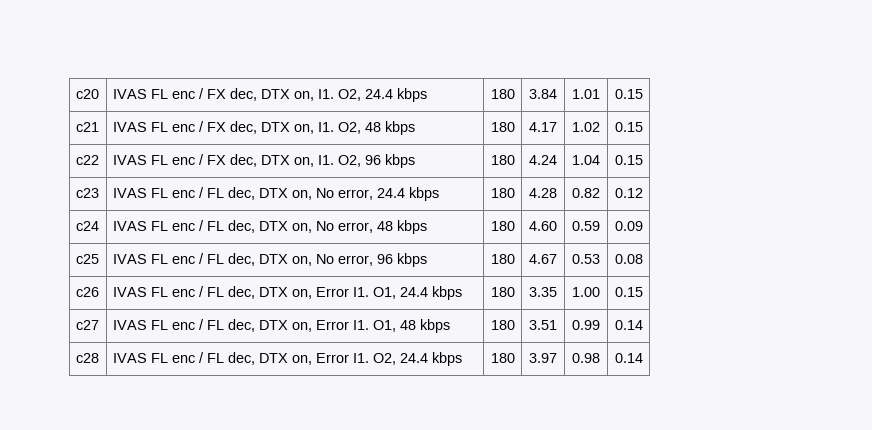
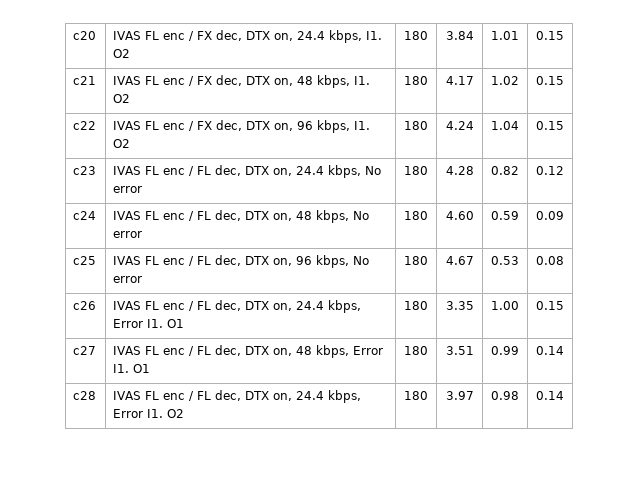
- c20 | IVAS FL enc / FX dec, DTX on, I1. O2, 24.4 kbps | 180 | 3.84 | 1.01 | 0.15
+ c20 | IVAS FL enc / FX dec, DTX on, 24.4 kbps, I1. O2 | 180 | 3.84 | 1.01 | 0.15
- c21 | IVAS FL enc / FX dec, DTX on, I1. O2, 48 kbps | 180 | 4.17 | 1.02 | 0.15
+ c21 | IVAS FL enc / FX dec, DTX on, 48 kbps, I1. O2 | 180 | 4.17 | 1.02 | 0.15
- c22 | IVAS FL enc / FX dec, DTX on, I1. O2, 96 kbps | 180 | 4.24 | 1.04 | 0.15
+ c22 | IVAS FL enc / FX dec, DTX on, 96 kbps, I1. O2 | 180 | 4.24 | 1.04 | 0.15
- c23 | IVAS FL enc / FL dec, DTX on, No error, 24.4 kbps | 180 | 4.28 | 0.82 | 0.12
+ c23 | IVAS FL enc / FL dec, DTX on, 24.4 kbps, No error | 180 | 4.28 | 0.82 | 0.12
- c24 | IVAS FL enc / FL dec, DTX on, No error, 48 kbps | 180 | 4.60 | 0.59 | 0.09
+ c24 | IVAS FL enc / FL dec, DTX on, 48 kbps, No error | 180 | 4.60 | 0.59 | 0.09
- c25 | IVAS FL enc / FL dec, DTX on, No error, 96 kbps | 180 | 4.67 | 0.53 | 0.08
+ c25 | IVAS FL enc / FL dec, DTX on, 96 kbps, No error | 180 | 4.67 | 0.53 | 0.08
- c26 | IVAS FL enc / FL dec, DTX on, Error I1. O1, 24.4 kbps | 180 | 3.35 | 1.00 | 0.15
+ c26 | IVAS FL enc / FL dec, DTX on, 24.4 kbps, Error I1. O1 | 180 | 3.35 | 1.00 | 0.15
- c27 | IVAS FL enc / FL dec, DTX on, Error I1. O1, 48 kbps | 180 | 3.51 | 0.99 | 0.14
+ c27 | IVAS FL enc / FL dec, DTX on, 48 kbps, Error I1. O1 | 180 | 3.51 | 0.99 | 0.14
- c28 | IVAS FL enc / FL dec, DTX on, Error I1. O2, 24.4 kbps | 180 | 3.97 | 0.98 | 0.14
+ c28 | IVAS FL enc / FL dec, DTX on, 24.4 kbps, Error I1. O2 | 180 | 3.97 | 0.98 | 0.14

